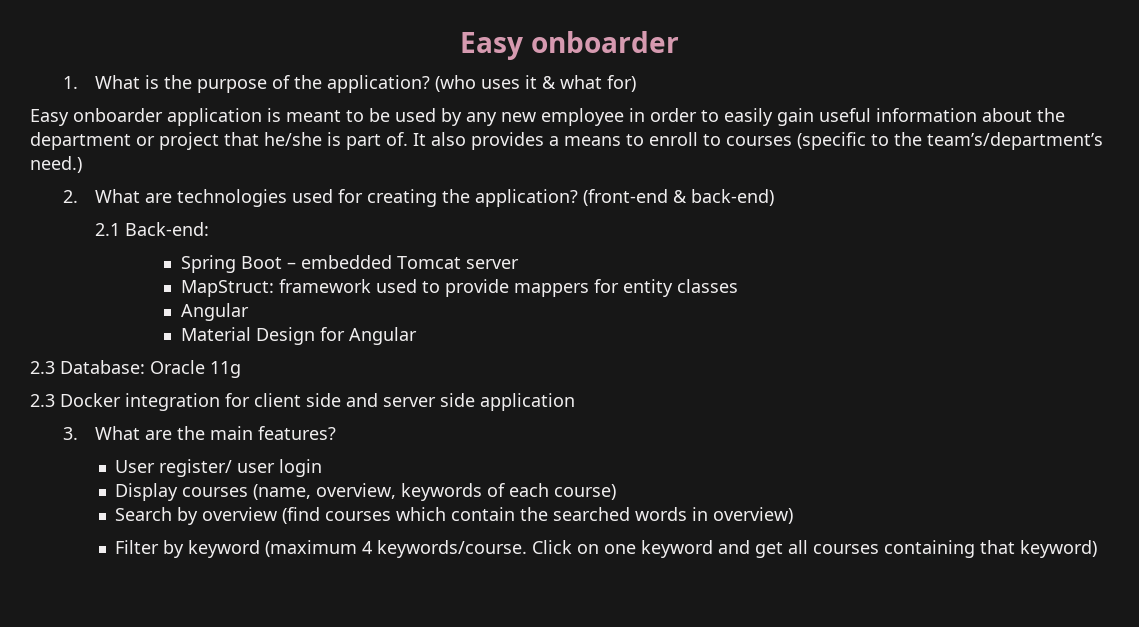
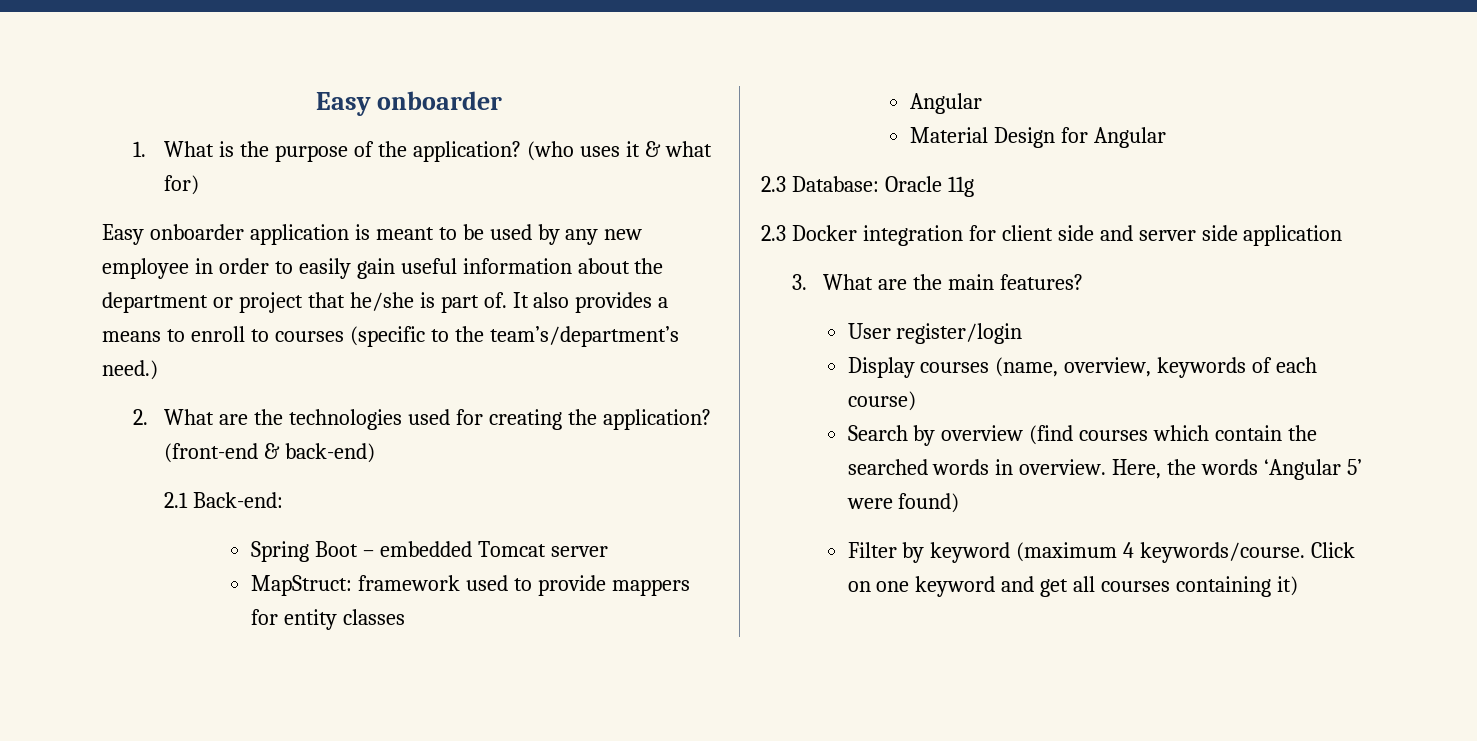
- 2. What are technologies used for creating the application?
+ 2. What are the technologies used for creating the application?
- User register/ user login
+ User register/login
- Search by overview (find courses which contain the searched words in overview)
+ Search by overview (find courses which contain the searched words in overview. Here, the words ‘Angular 5’ were found)
- Click on one keyword and get all courses containing that keyword)
+ Click on one keyword and get all courses containing it)

